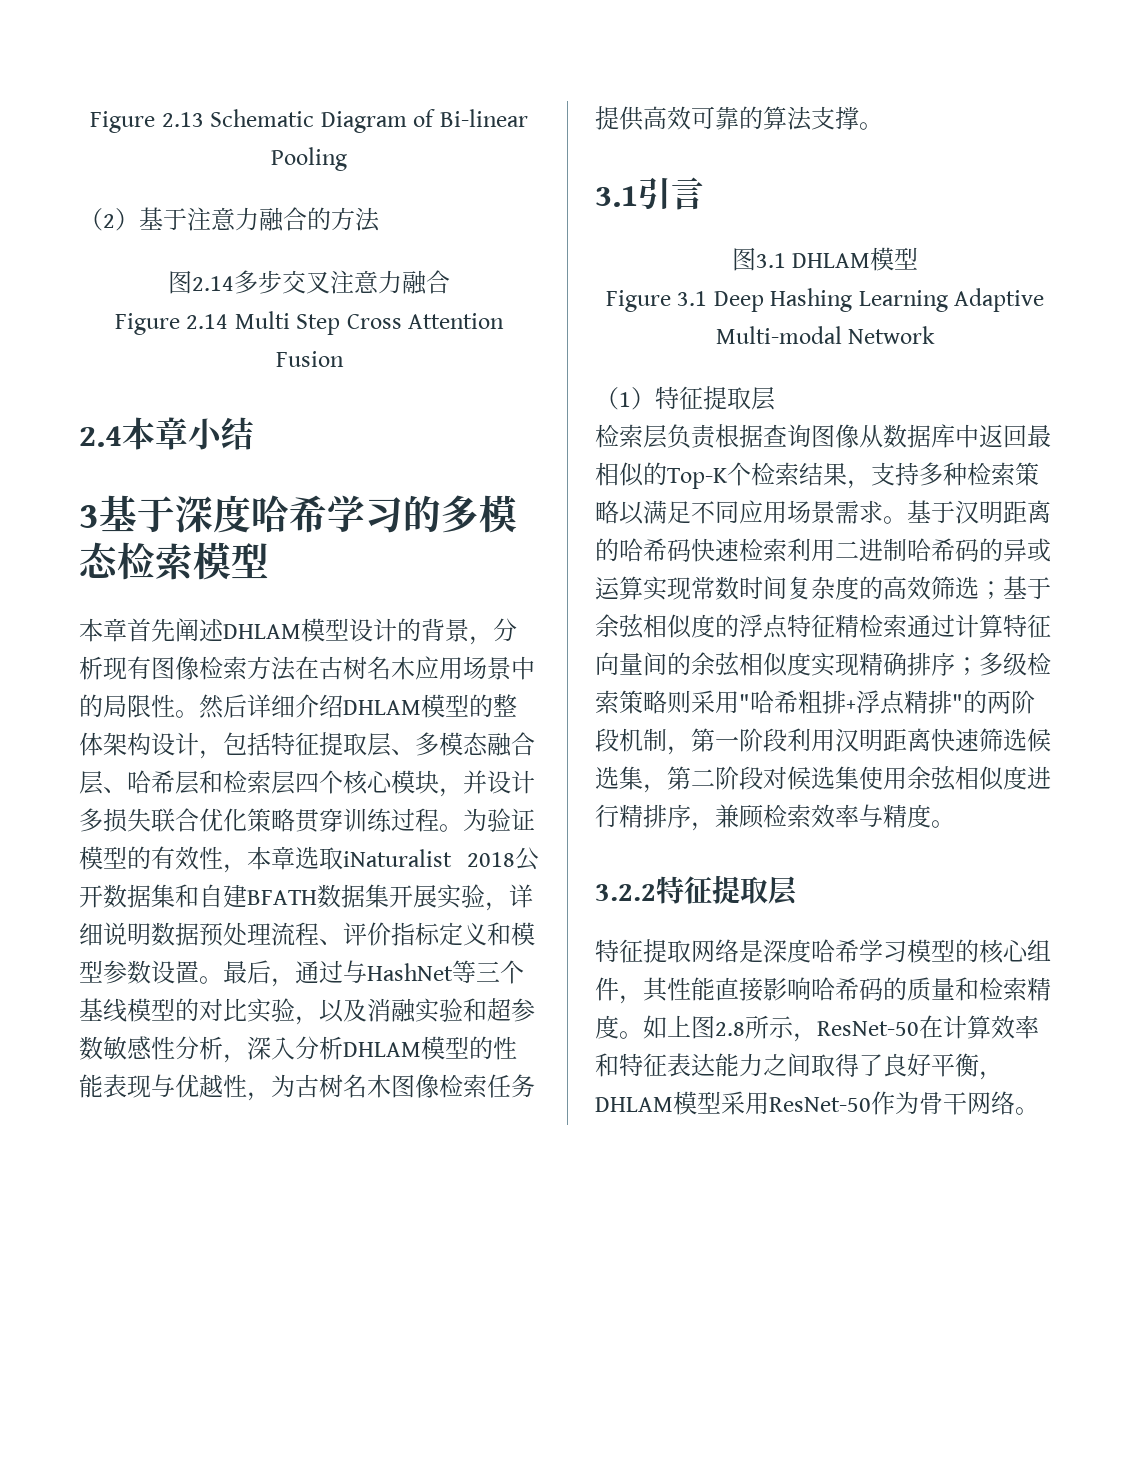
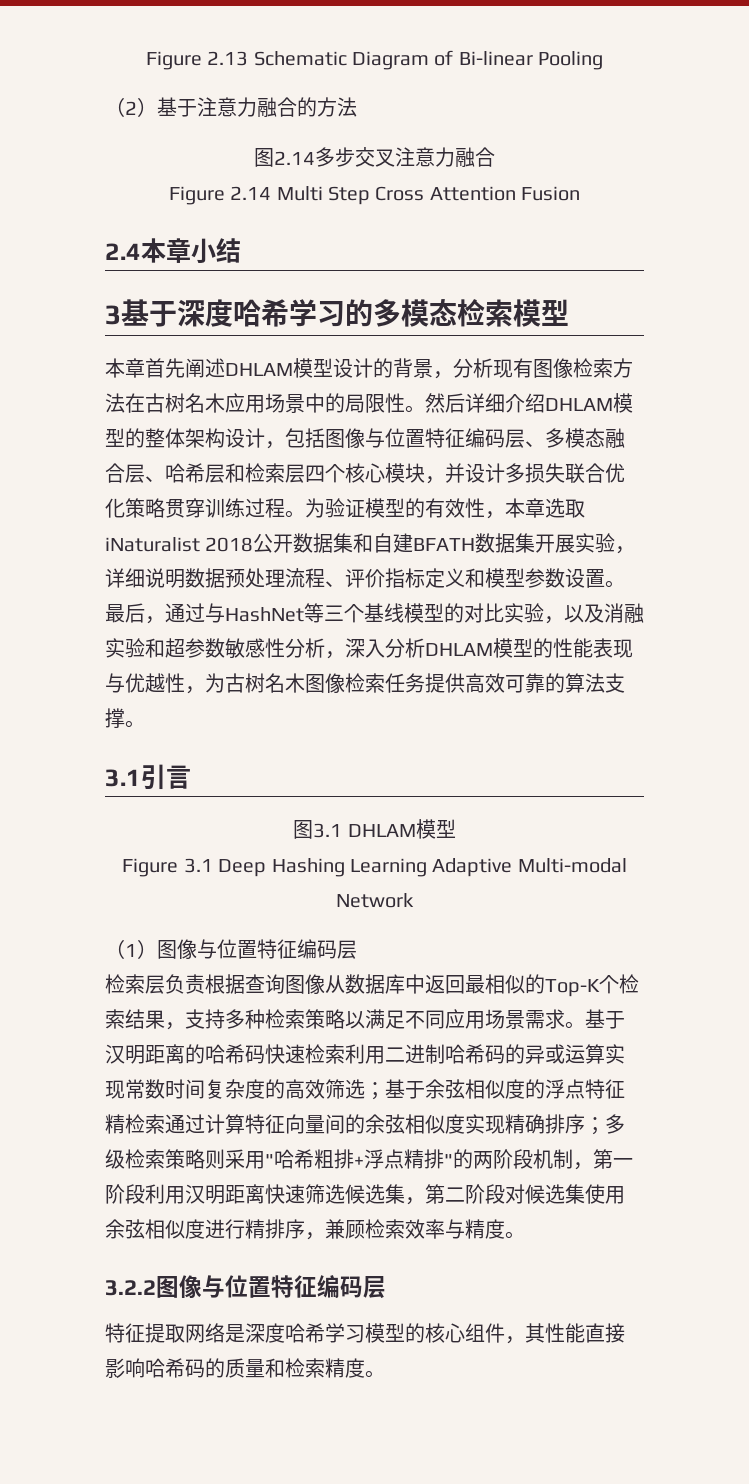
- 然后详细介绍DHLAM模型的整体架构设计，包括特征提取层、多模态融合层、哈希层和检索层四个核心模块，并设计多损失联合优化策略贯穿训练过程。
+ 然后详细介绍DHLAM模型的整体架构设计，包括图像与位置特征编码层、多模态融合层、哈希层和检索层四个核心模块，并设计多损失联合优化策略贯穿训练过程。
- （1）特征提取层
+ （1）图像与位置特征编码层
- 3.2.2特征提取层
+ 3.2.2图像与位置特征编码层
- 如上图2.8所示，ResNet-50在计算效率和特征表达能力之间取得了良好平衡，DHLAM模型采用ResNet-50作为骨干网络。

